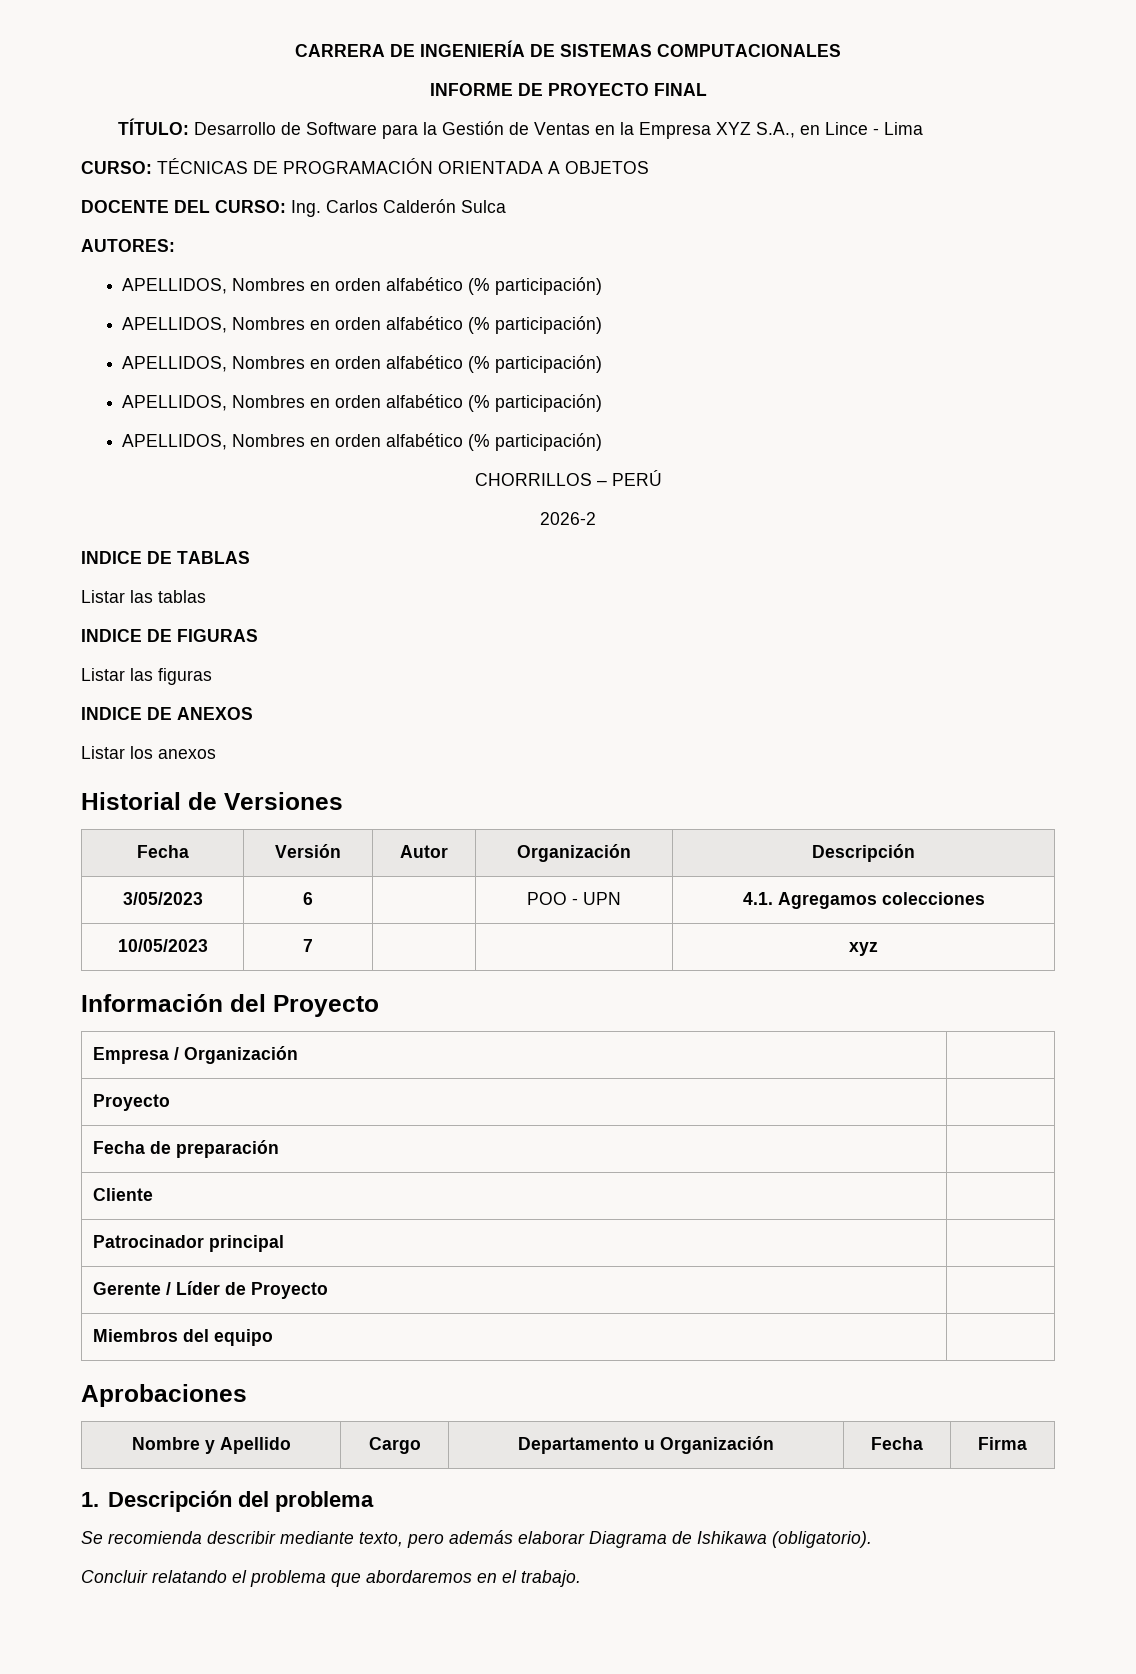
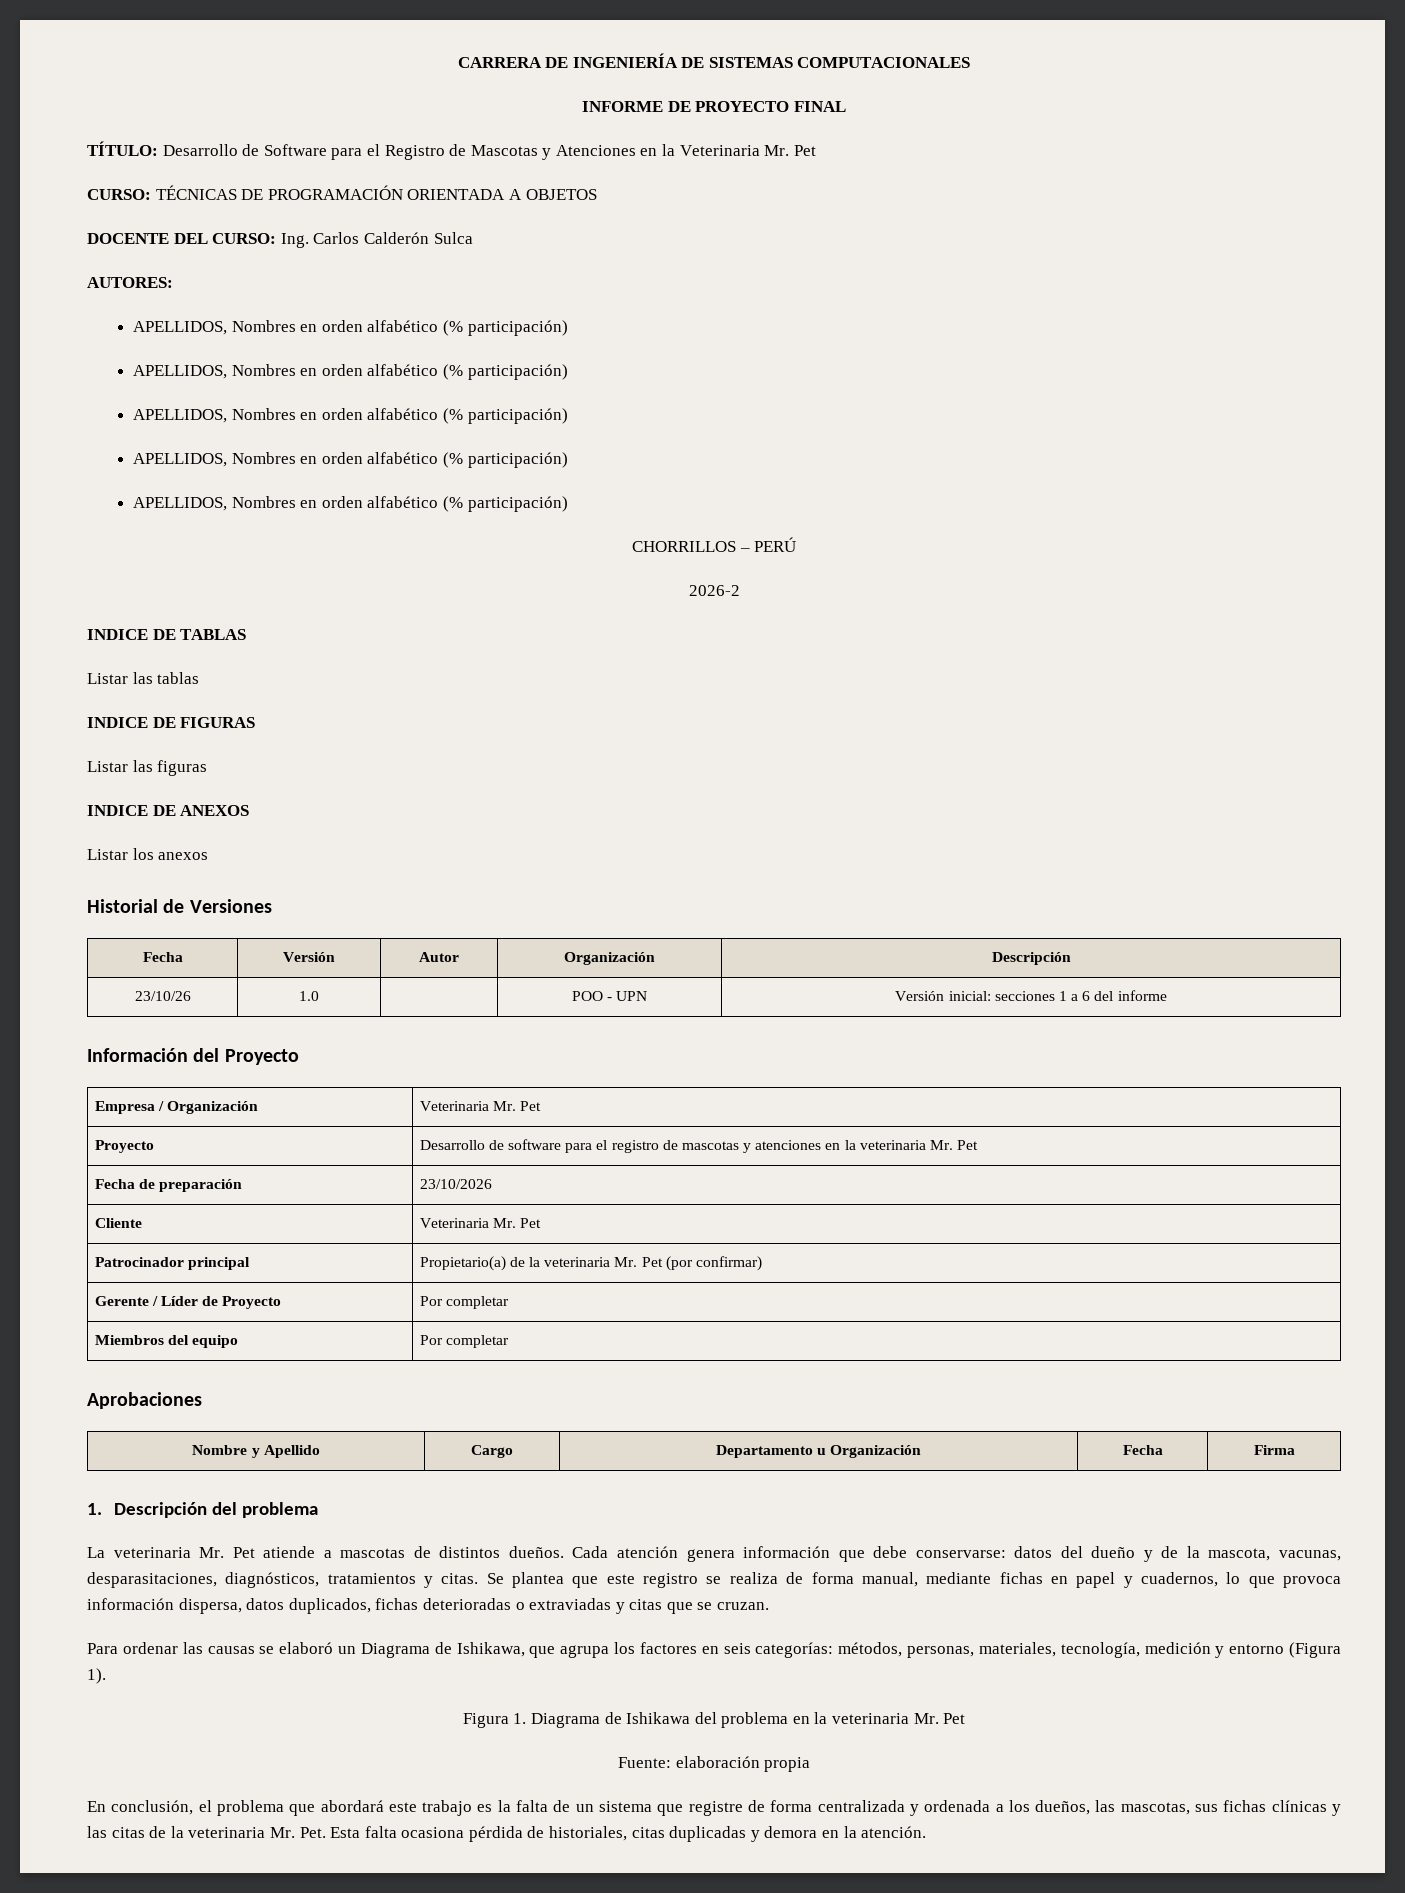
- TÍTULO: Desarrollo de Software para la Gestión de Ventas en la Empresa XYZ S.A., en Lince - Lima
+ TÍTULO: Desarrollo de Software para el Registro de Mascotas y Atenciones en la Veterinaria Mr. Pet
- 3/05/2023 | 6 | | POO - UPN | 4.1. Agregamos colecciones
- 10/05/2023 | 7 | | | xyz
+ 23/10/26 | 1.0 | | POO - UPN | Versión inicial: secciones 1 a 6 del informe
- Empresa / Organización |
- Proyecto |
+ Empresa / Organización | Veterinaria Mr. Pet
+ Proyecto | Desarrollo de software para el registro de mascotas y atenciones en la veterinaria Mr. Pet
- Fecha de preparación |
+ Fecha de preparación | 23/10/2026
- Cliente |
+ Cliente | Veterinaria Mr. Pet
- Patrocinador principal |
+ Patrocinador principal | Propietario(a) de la veterinaria Mr. Pet (por confirmar)
- Gerente / Líder de Proyecto |
+ Gerente / Líder de Proyecto | Por completar
- Miembros del equipo |
+ Miembros del equipo | Por completar
- Se recomienda describir mediante texto, pero además elaborar Diagrama de Ishikawa (obligatorio).
- Concluir relatando el problema que abordaremos en el trabajo.
+ La veterinaria Mr. Pet atiende a mascotas de distintos dueños. Cada atención genera información que debe conservarse: datos del dueño y de la mascota, vacunas, desparasitaciones, diagnósticos, tratamientos y citas. Se plantea que este registro se realiza de forma manual, mediante fichas en papel y cuadernos, lo que provoca información dispersa, datos duplicados, fichas deterioradas o extraviadas y citas que se cruzan.
+ Para ordenar las causas se elaboró un Diagrama de Ishikawa, que agrupa los factores en seis categorías: métodos, personas, materiales, tecnología, medición y entorno (Figura 1).
+ Figura 1. Diagrama de Ishikawa del problema en la veterinaria Mr. Pet
+ Fuente: elaboración propia
+ En conclusión, el problema que abordará este trabajo es la falta de un sistema que registre de forma centralizada y ordenada a los dueños, las mascotas, sus fichas clínicas y las citas de la veterinaria Mr. Pet. Esta falta ocasiona pérdida de historiales, citas duplicadas y demora en la atención.

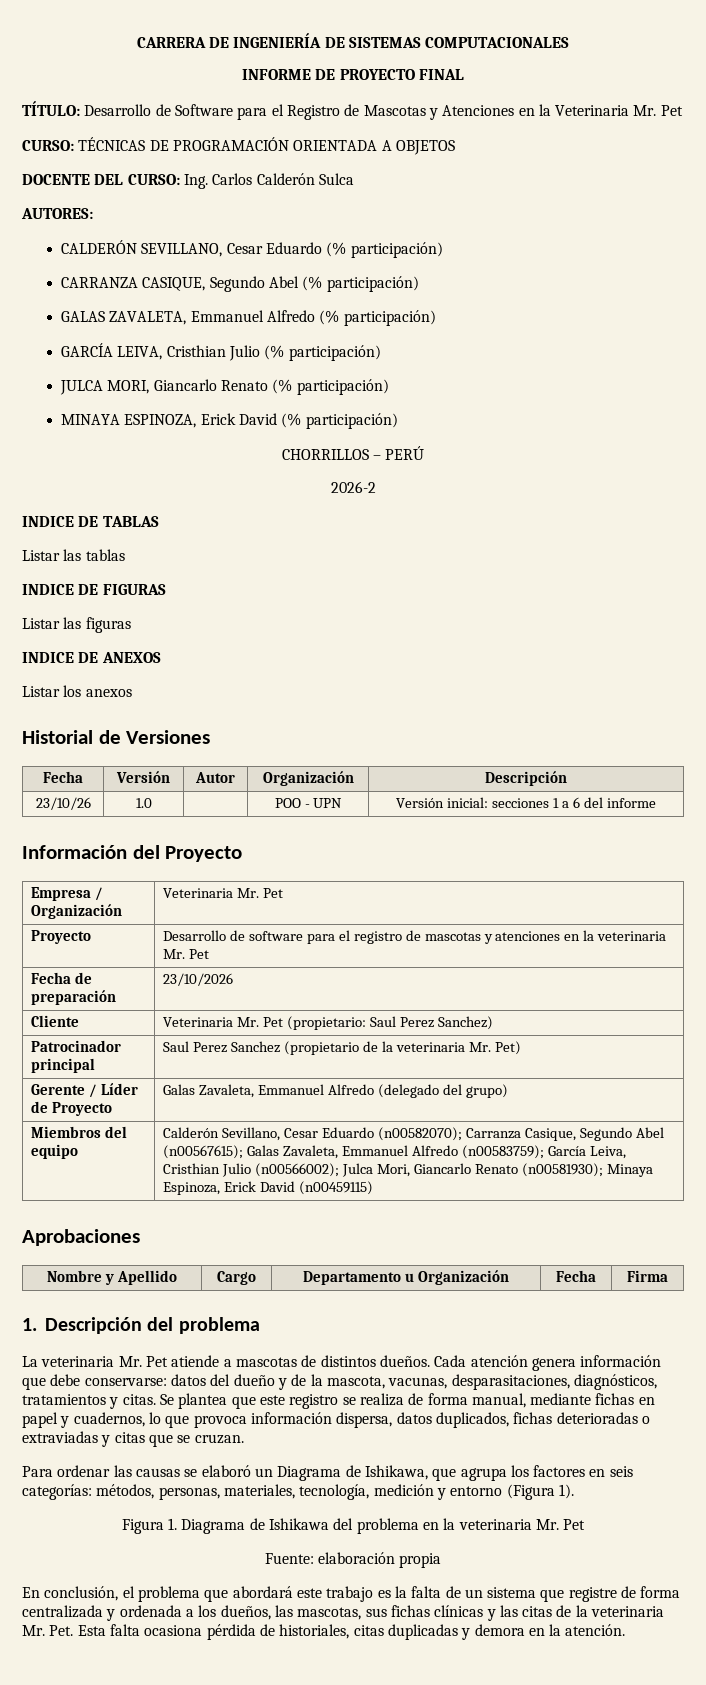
  AUTORES:
- APELLIDOS, Nombres en orden alfabético (% participación)
- APELLIDOS, Nombres en orden alfabético (% participación)
- APELLIDOS, Nombres en orden alfabético (% participación)
- APELLIDOS, Nombres en orden alfabético (% participación)
- APELLIDOS, Nombres en orden alfabético (% participación)
+ CALDERÓN SEVILLANO, Cesar Eduardo (% participación)
+ CARRANZA CASIQUE, Segundo Abel (% participación)
+ GALAS ZAVALETA, Emmanuel Alfredo (% participación)
+ GARCÍA LEIVA, Cristhian Julio (% participación)
+ JULCA MORI, Giancarlo Renato (% participación)
+ MINAYA ESPINOZA, Erick David (% participación)
- Cliente | Veterinaria Mr. Pet
- Patrocinador principal | Propietario(a) de la veterinaria Mr. Pet (por confirmar)
+ Cliente | Veterinaria Mr. Pet (propietario: Saul Perez Sanchez)
+ Patrocinador principal | Saul Perez Sanchez (propietario de la veterinaria Mr. Pet)
- Gerente / Líder de Proyecto | Por completar
- Miembros del equipo | Por completar
+ Gerente / Líder de Proyecto | Galas Zavaleta, Emmanuel Alfredo (delegado del grupo)
+ Miembros del equipo | Calderón Sevillano, Cesar Eduardo (n00582070); Carranza Casique, Segundo Abel (n00567615); Galas Zavaleta, Emmanuel Alfredo (n00583759); García Leiva, Cristhian Julio (n00566002); Julca Mori, Giancarlo Renato (n00581930); Minaya Espinoza, Erick David (n00459115)

